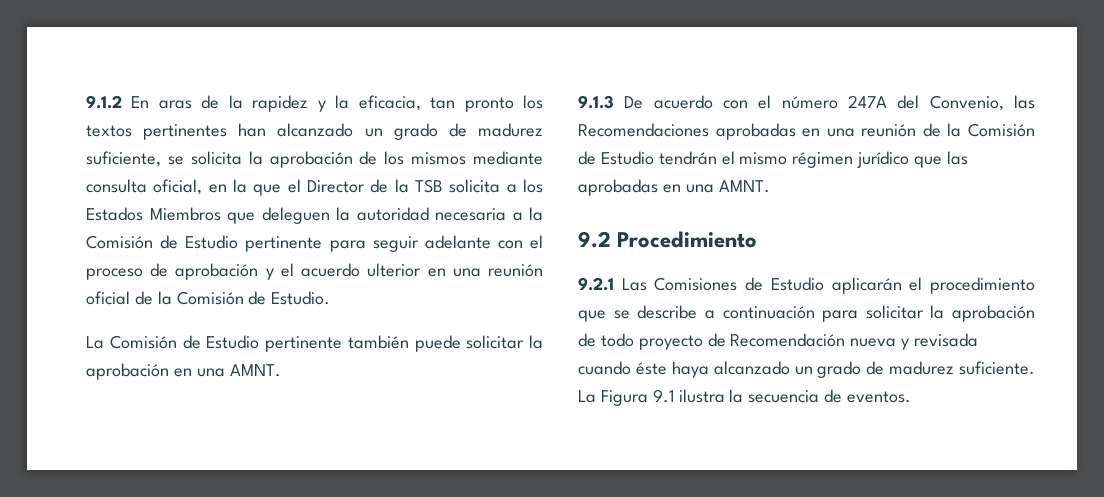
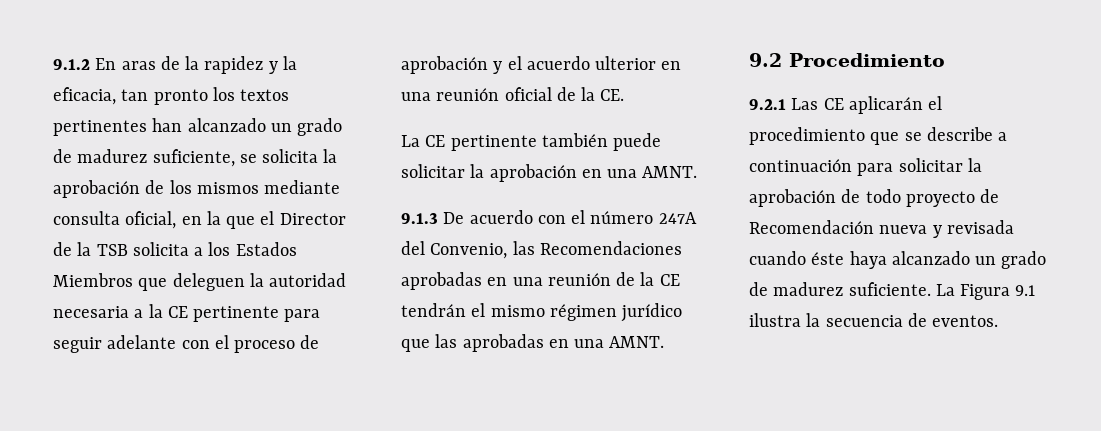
- 9.1.2 En aras de la rapidez y la eficacia, tan pronto los textos pertinentes han alcanzado un grado de madurez suficiente, se solicita la aprobación de los mismos mediante consulta oficial, en la que el Director de la TSB solicita a los Estados Miembros que deleguen la autoridad necesaria a la Comisión de Estudio pertinente para seguir adelante con el proceso de aprobación y el acuerdo ulterior en una reunión oficial de la Comisión de Estudio.
- La Comisión de Estudio pertinente también puede solicitar la aprobación en una AMNT.
+ 9.1.2 En aras de la rapidez y la eficacia, tan pronto los textos pertinentes han alcanzado un grado de madurez suficiente, se solicita la aprobación de los mismos mediante consulta oficial, en la que el Director de la TSB solicita a los Estados Miembros que deleguen la autoridad necesaria a la CE pertinente para seguir adelante con el proceso de aprobación y el acuerdo ulterior en una reunión oficial de la CE.
+ La CE pertinente también puede solicitar la aprobación en una AMNT.
- 9.1.3 De acuerdo con el número 247A del Convenio, las Recomendaciones aprobadas en una reunión de la Comisión de Estudio tendrán el mismo régimen jurídico que las aprobadas en una AMNT.
+ 9.1.3 De acuerdo con el número 247A del Convenio, las Recomendaciones aprobadas en una reunión de la CE tendrán el mismo régimen jurídico que las aprobadas en una AMNT.
- 9.2.1 Las Comisiones de Estudio aplicarán el procedimiento que se describe a continuación para solicitar la aprobación de todo proyecto de Recomendación nueva y revisada cuando éste haya alcanzado un grado de madurez suficiente.
+ 9.2.1 Las CE aplicarán el procedimiento que se describe a continuación para solicitar la aprobación de todo proyecto de Recomendación nueva y revisada cuando éste haya alcanzado un grado de madurez suficiente.

